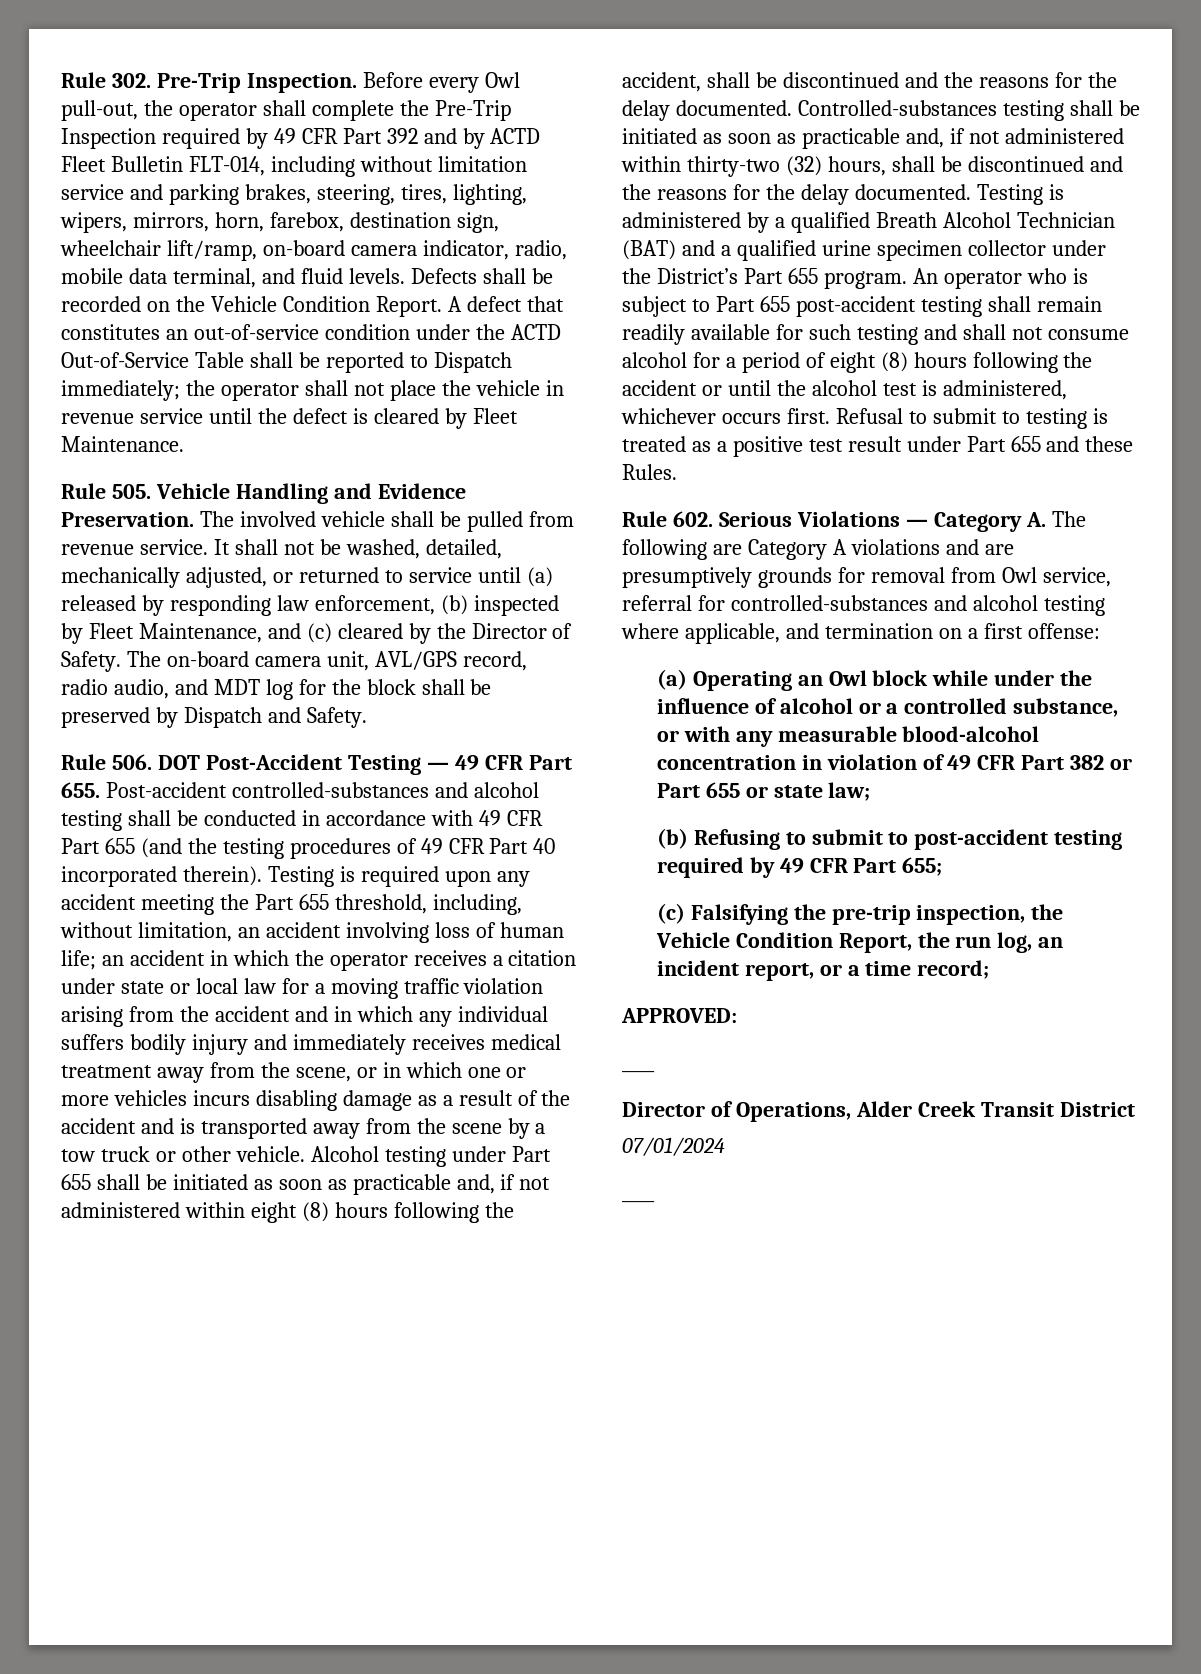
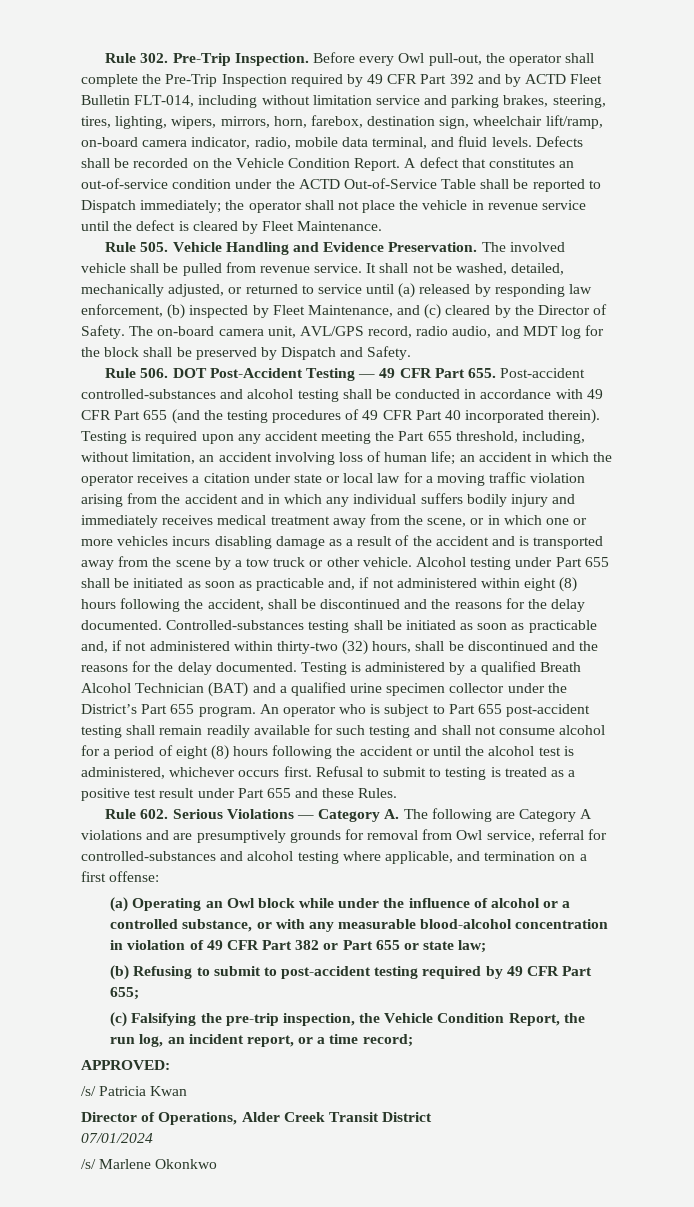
  APPROVED:
- ____
+ /s/ Patricia Kwan
  07/01/2024
- ____
+ /s/ Marlene Okonkwo

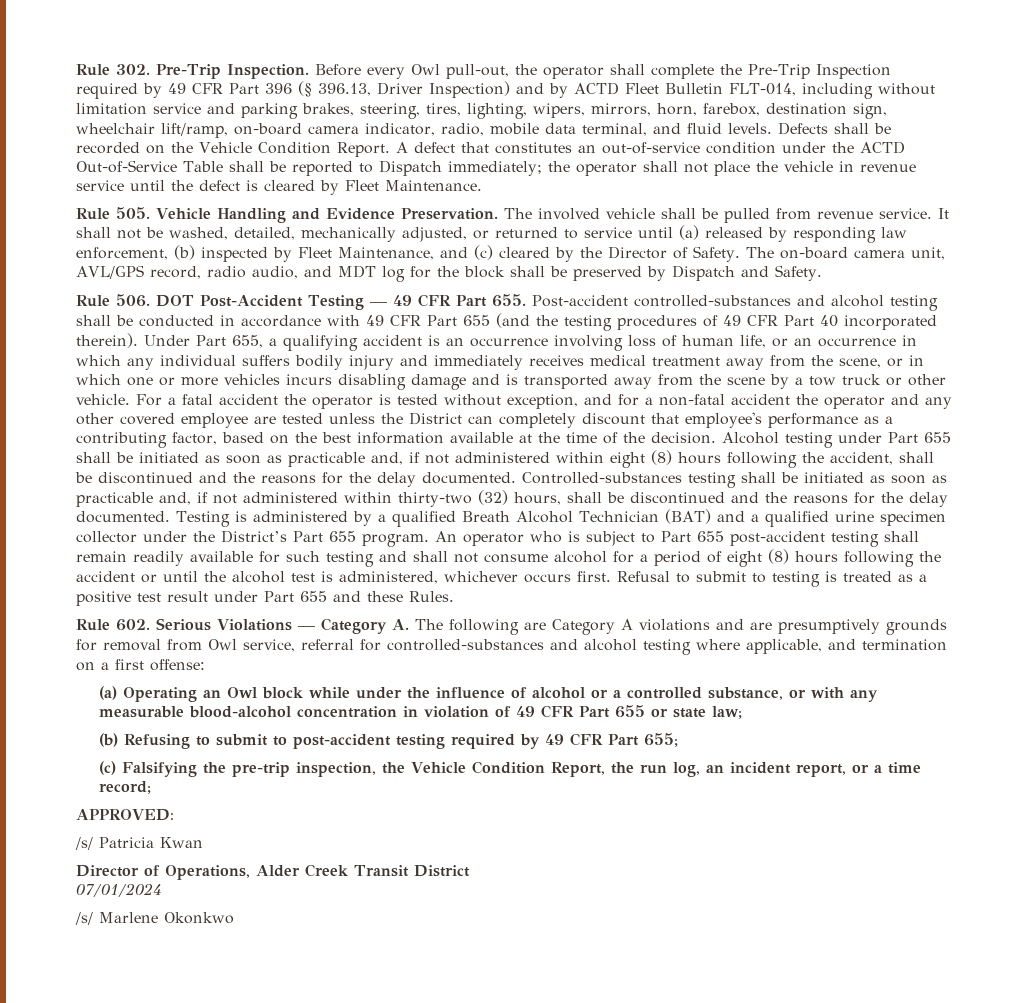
- Before every Owl pull-out, the operator shall complete the Pre-Trip Inspection required by 49 CFR Part 392 and by ACTD Fleet Bulletin FLT-014, including without limitation service and parking brakes, steering, tires, lighting, wipers, mirrors, horn, farebox, destination sign, wheelchair lift/ramp, on-board camera indicator, radio, mobile data terminal, and fluid levels.
+ Before every Owl pull-out, the operator shall complete the Pre-Trip Inspection required by 49 CFR Part 396 (§ 396.13, Driver Inspection) and by ACTD Fleet Bulletin FLT-014, including without limitation service and parking brakes, steering, tires, lighting, wipers, mirrors, horn, farebox, destination sign, wheelchair lift/ramp, on-board camera indicator, radio, mobile data terminal, and fluid levels.
- Testing is required upon any accident meeting the Part 655 threshold, including, without limitation, an accident involving loss of human life; an accident in which the operator receives a citation under state or local law for a moving traffic violation arising from the accident and in which any individual suffers bodily injury and immediately receives medical treatment away from the scene, or in which one or more vehicles incurs disabling damage as a result of the accident and is transported away from the scene by a tow truck or other vehicle.
+ Under Part 655, a qualifying accident is an occurrence involving loss of human life, or an occurrence in which any individual suffers bodily injury and immediately receives medical treatment away from the scene, or in which one or more vehicles incurs disabling damage and is transported away from the scene by a tow truck or other vehicle.
+ For a fatal accident the operator is tested without exception, and for a non-fatal accident the operator and any other covered employee are tested unless the District can completely discount that employee's performance as a contributing factor, based on the best information available at the time of the decision.
- (a) Operating an Owl block while under the influence of alcohol or a controlled substance, or with any measurable blood-alcohol concentration in violation of 49 CFR Part 382 or Part 655 or state law;
+ (a) Operating an Owl block while under the influence of alcohol or a controlled substance, or with any measurable blood-alcohol concentration in violation of 49 CFR Part 655 or state law;

